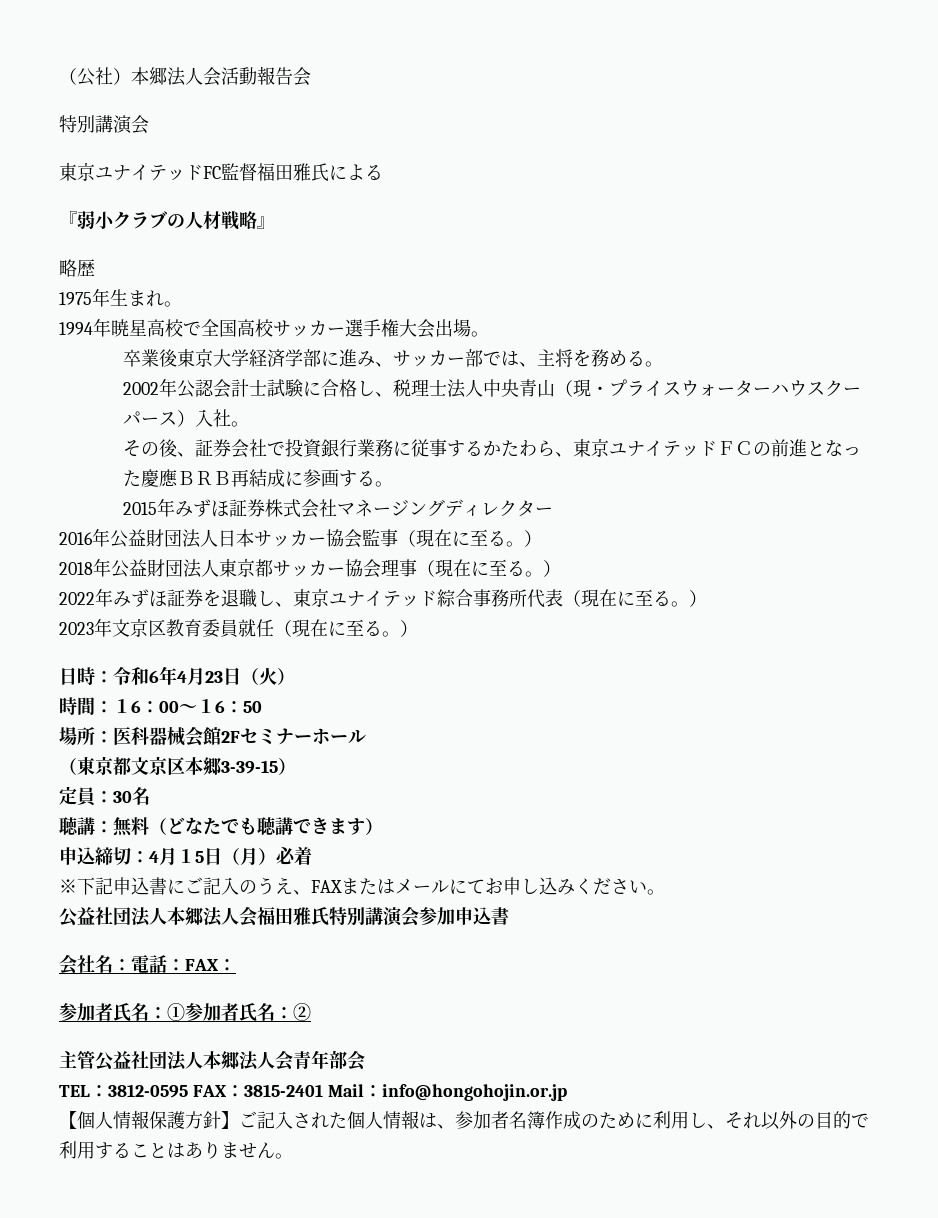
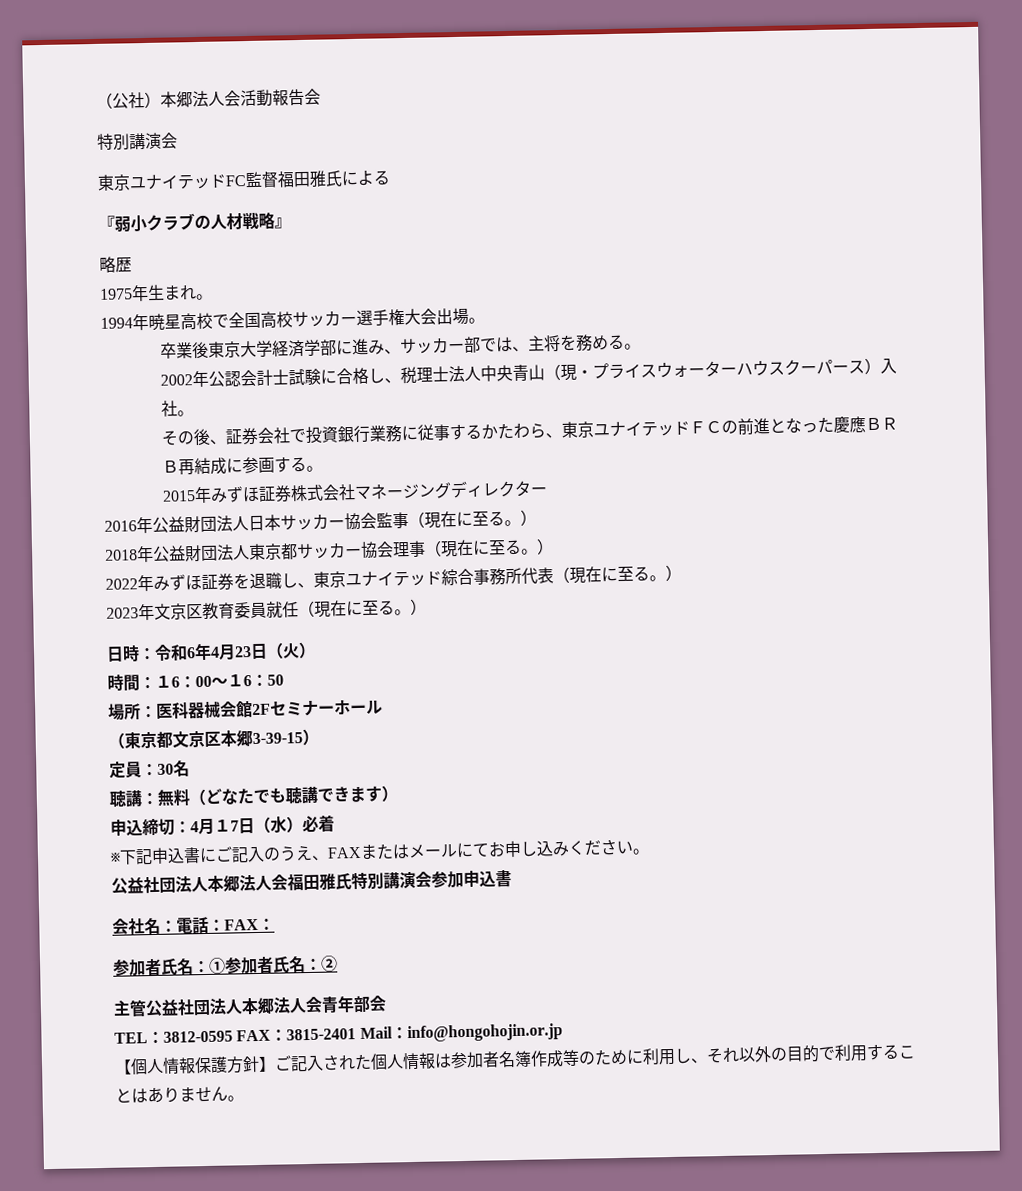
- 申込締切：4月１5日（月）必着
+ 申込締切：4月１7日（水）必着
- 【個人情報保護方針】ご記入された個人情報は、参加者名簿作成のために利用し、それ以外の目的で利用することはありません。
+ 【個人情報保護方針】ご記入された個人情報は参加者名簿作成等のために利用し、それ以外の目的で利用することはありません。

